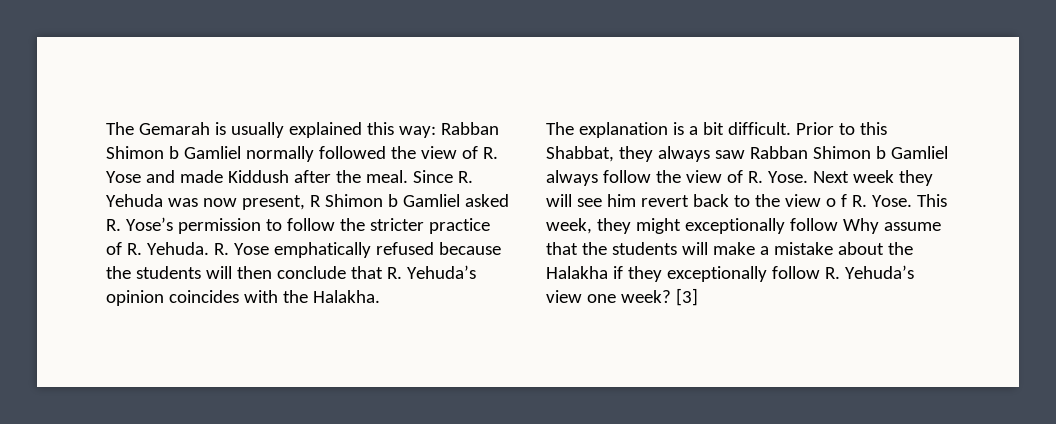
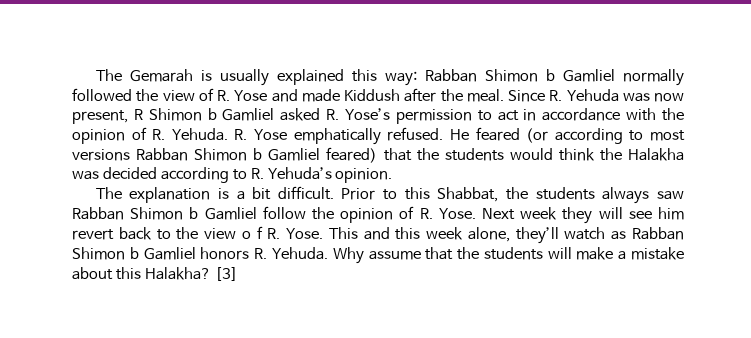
- Since R. Yehuda was now present, R Shimon b Gamliel asked R. Yose’s permission to follow the stricter practice of R. Yehuda.
+ Since R. Yehuda was now present, R Shimon b Gamliel asked R. Yose’s permission to act in accordance with the opinion of R. Yehuda.
- R. Yose emphatically refused because the students will then conclude that R. Yehuda’s opinion coincides with the Halakha.
+ R. Yose emphatically refused. He feared (or according to most versions Rabban Shimon b Gamliel feared) that the students would think the Halakha was decided according to R. Yehuda’s opinion.
- Prior to this Shabbat, they always saw Rabban Shimon b Gamliel always follow the view of R. Yose.
+ Prior to this Shabbat, the students always saw Rabban Shimon b Gamliel follow the opinion of R. Yose.
- This week, they might exceptionally follow Why assume that the students will make a mistake about the Halakha if they exceptionally follow R. Yehuda’s view one week?
+ This and this week alone, they’ll watch as Rabban Shimon b Gamliel honors R. Yehuda. Why assume that the students will make a mistake about this Halakha?

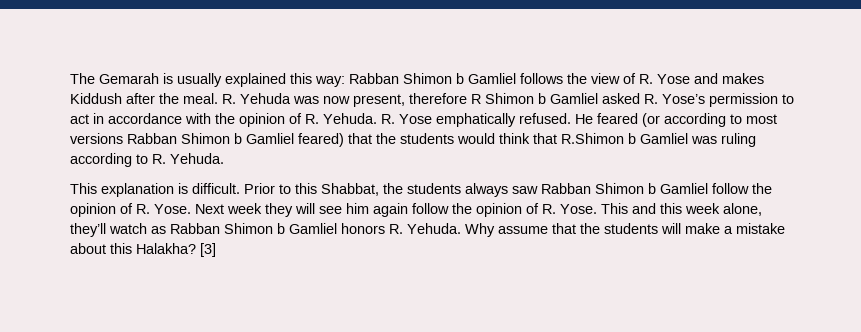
- The Gemarah is usually explained this way: Rabban Shimon b Gamliel normally followed the view of R. Yose and made Kiddush after the meal.
+ The Gemarah is usually explained this way: Rabban Shimon b Gamliel follows the view of R. Yose and makes Kiddush after the meal.
- Since R. Yehuda was now present, R Shimon b Gamliel asked R. Yose’s permission to act in accordance with the opinion of R. Yehuda.
+ R. Yehuda was now present, therefore R Shimon b Gamliel asked R. Yose’s permission to act in accordance with the opinion of R. Yehuda.
- He feared (or according to most versions Rabban Shimon b Gamliel feared) that the students would think the Halakha was decided according to R. Yehuda’s opinion.
- The explanation is a bit difficult.
+ He feared (or according to most versions Rabban Shimon b Gamliel feared) that the students would think that R.Shimon b Gamliel was ruling according to R. Yehuda.
+ This explanation is difficult.
- Next week they will see him revert back to the view o f R. Yose.
+ Next week they will see him again follow the opinion of R. Yose.

